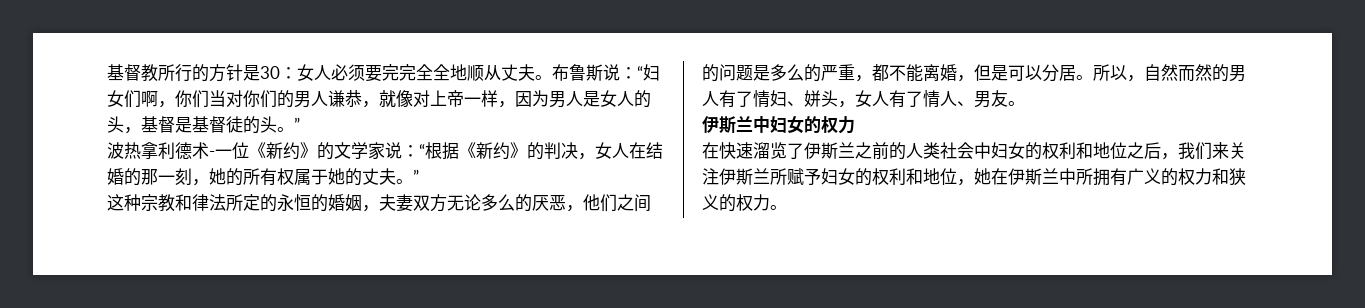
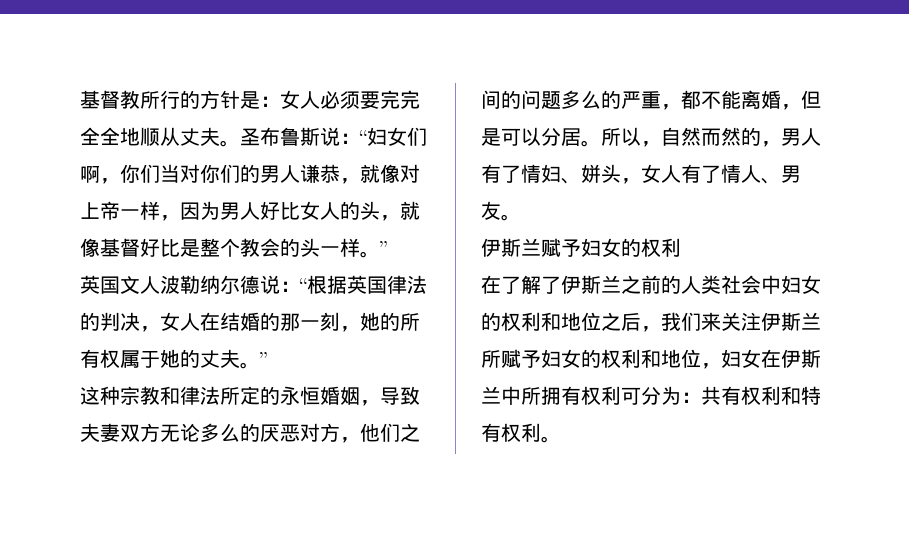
- 基督教所行的方针是30：女人必须要完完全全地顺从丈夫。
+ 基督教所行的方针是：女人必须要完完全全地顺从丈夫。
- 布鲁斯说：“妇女们啊，你们当对你们的男人谦恭，就像对上帝一样，因为男人是女人的头，基督是基督徒的头。”
- 波热拿利德术-一位《新约》的文学家说：“根据《新约》的判决，女人在结婚的那一刻，她的所有权属于她的丈夫。”
+ 圣布鲁斯说：“妇女们啊，你们当对你们的男人谦恭，就像对上帝一样，因为男人好比女人的头，就像基督好比是整个教会的头一样。”
+ 英国文人波勒纳尔德说：“根据英国律法的判决，女人在结婚的那一刻，她的所有权属于她的丈夫。”
- 这种宗教和律法所定的永恒的婚姻，夫妻双方无论多么的厌恶，他们之间的问题是多么的严重，都不能离婚，但是可以分居。
+ 这种宗教和律法所定的永恒婚姻，导致夫妻双方无论多么的厌恶对方，他们之间的问题多么的严重，都不能离婚，但是可以分居。
- 所以，自然而然的男人有了情妇、姘头，女人有了情人、男友。
+ 所以，自然而然的，男人有了情妇、姘头，女人有了情人、男友。
- 伊斯兰中妇女的权力
- 在快速溜览了伊斯兰之前的人类社会中妇女的权利和地位之后，我们来关注伊斯兰所赋予妇女的权利和地位，她在伊斯兰中所拥有广义的权力和狭义的权力。
+ 伊斯兰赋予妇女的权利
+ 在了解了伊斯兰之前的人类社会中妇女的权利和地位之后，我们来关注伊斯兰所赋予妇女的权利和地位，妇女在伊斯兰中所拥有权利可分为：共有权利和特有权利。

